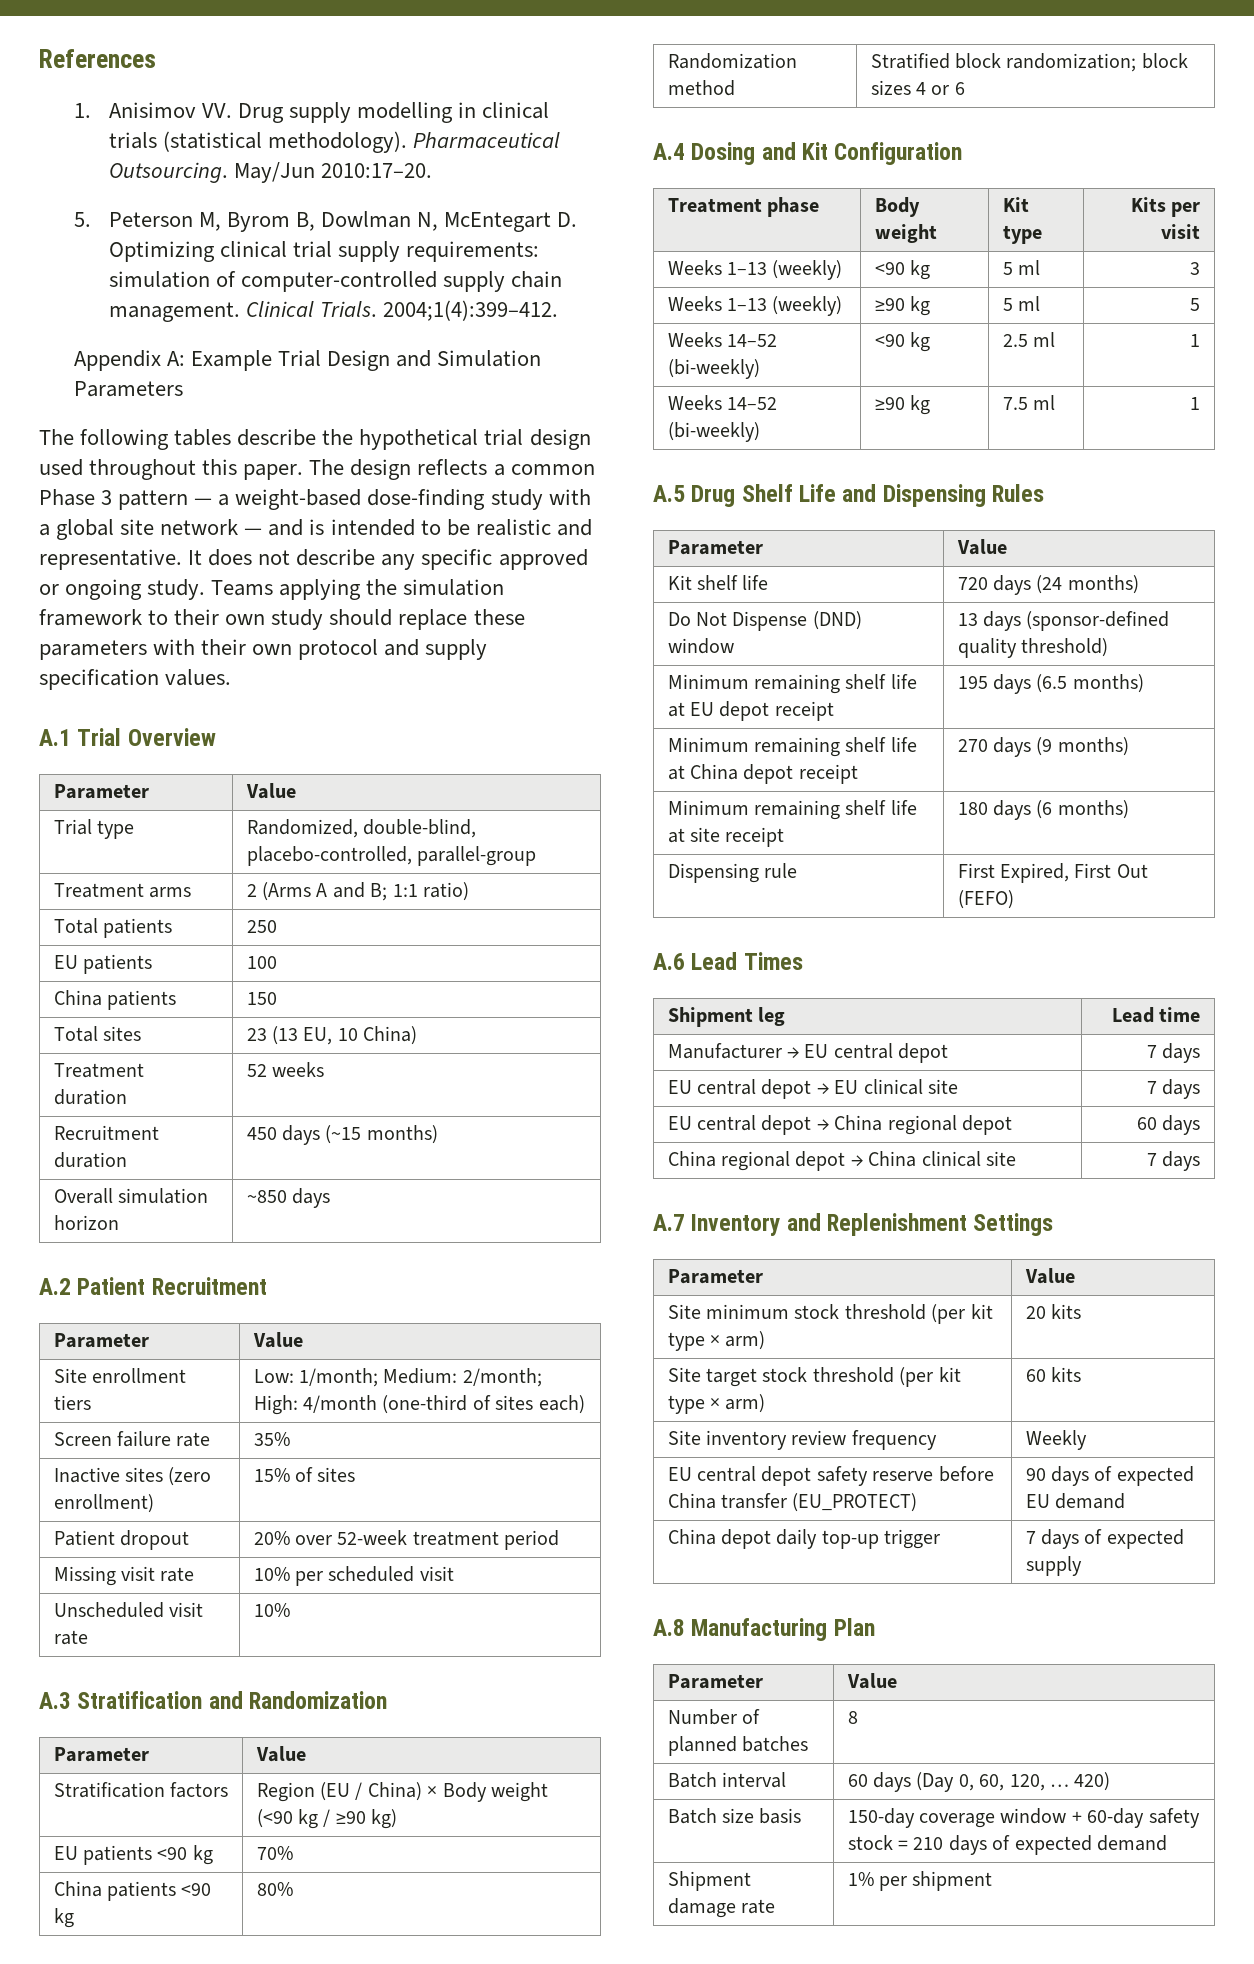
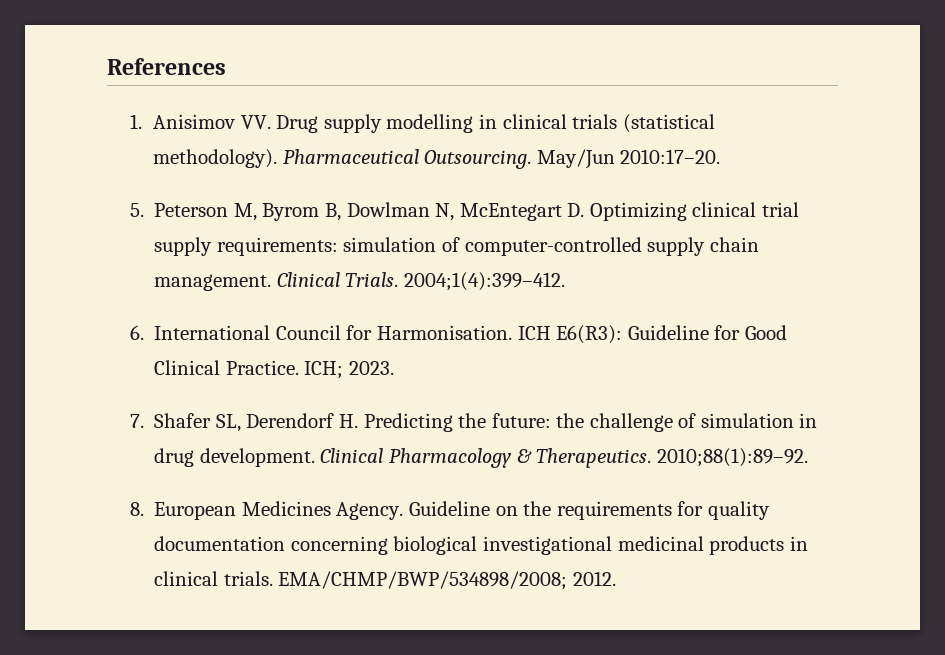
- Appendix A: Example Trial Design and Simulation Parameters
- The following tables describe the hypothetical trial design used throughout this paper. The design reflects a common Phase 3 pattern — a weight-based dose-finding study with a global site network — and is intended to be realistic and representative. It does not describe any specific approved or ongoing study. Teams applying the simulation framework to their own study should replace these parameters with their own protocol and supply specification values.
- A.1 Trial Overview
- Parameter | Value
- Trial type | Randomized, double-blind, placebo-controlled, parallel-group
- Treatment arms | 2 (Arms A and B; 1:1 ratio)
- Total patients | 250
- EU patients | 100
- China patients | 150
- Total sites | 23 (13 EU, 10 China)
- Treatment duration | 52 weeks
- Recruitment duration | 450 days (~15 months)
- Overall simulation horizon | ~850 days
- A.2 Patient Recruitment
- Parameter | Value
- Site enrollment tiers | Low: 1/month; Medium: 2/month; High: 4/month (one-third of sites each)
- Screen failure rate | 35%
- Inactive sites (zero enrollment) | 15% of sites
- Patient dropout | 20% over 52-week treatment period
- Missing visit rate | 10% per scheduled visit
- Unscheduled visit rate | 10%
- A.3 Stratification and Randomization
- Parameter | Value
- Stratification factors | Region (EU / China) × Body weight (<90 kg / ≥90 kg)
- EU patients <90 kg | 70%
- China patients <90 kg | 80%
- Randomization method | Stratified block randomization; block sizes 4 or 6
- A.4 Dosing and Kit Configuration
- Treatment phase | Body weight | Kit type | Kits per visit
- Weeks 1–13 (weekly) | <90 kg | 5 ml | 3
- Weeks 1–13 (weekly) | ≥90 kg | 5 ml | 5
- Weeks 14–52 (bi-weekly) | <90 kg | 2.5 ml | 1
- Weeks 14–52 (bi-weekly) | ≥90 kg | 7.5 ml | 1
- A.5 Drug Shelf Life and Dispensing Rules
- Parameter | Value
- Kit shelf life | 720 days (24 months)
- Do Not Dispense (DND) window | 13 days (sponsor-defined quality threshold)
- Minimum remaining shelf life at EU depot receipt | 195 days (6.5 months)
- Minimum remaining shelf life at China depot receipt | 270 days (9 months)
- Minimum remaining shelf life at site receipt | 180 days (6 months)
- Dispensing rule | First Expired, First Out (FEFO)
- A.6 Lead Times
- Shipment leg | Lead time
- Manufacturer → EU central depot | 7 days
- EU central depot → EU clinical site | 7 days
- EU central depot → China regional depot | 60 days
- China regional depot → China clinical site | 7 days
- A.7 Inventory and Replenishment Settings
- Parameter | Value
- Site minimum stock threshold (per kit type × arm) | 20 kits
- Site target stock threshold (per kit type × arm) | 60 kits
- Site inventory review frequency | Weekly
- EU central depot safety reserve before China transfer (EU_PROTECT) | 90 days of expected EU demand
- China depot daily top-up trigger | 7 days of expected supply
- A.8 Manufacturing Plan
- Parameter | Value
- Number of planned batches | 8
- Batch interval | 60 days (Day 0, 60, 120, … 420)
- Batch size basis | 150-day coverage window + 60-day safety stock = 210 days of expected demand
- Shipment damage rate | 1% per shipment
+ 6. International Council for Harmonisation. ICH E6(R3): Guideline for Good Clinical Practice. ICH; 2023.
+ 7. Shafer SL, Derendorf H. Predicting the future: the challenge of simulation in drug development. Clinical Pharmacology & Therapeutics. 2010;88(1):89–92.
+ 8. European Medicines Agency. Guideline on the requirements for quality documentation concerning biological investigational medicinal products in clinical trials. EMA/CHMP/BWP/534898/2008; 2012.

